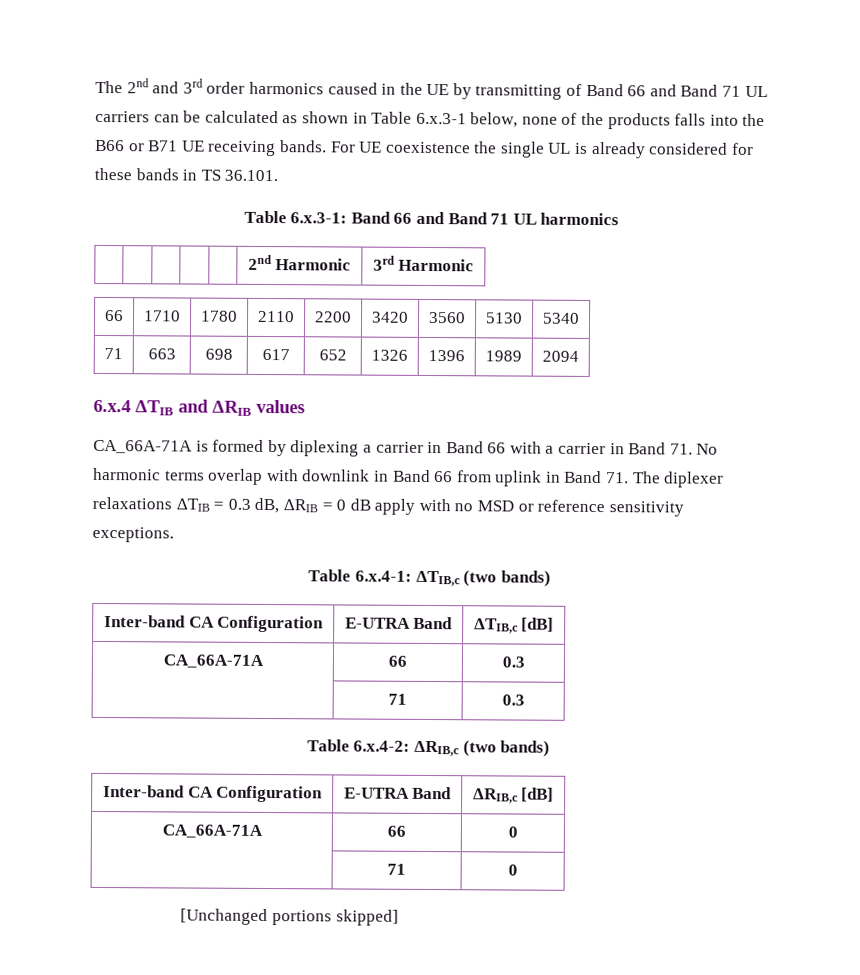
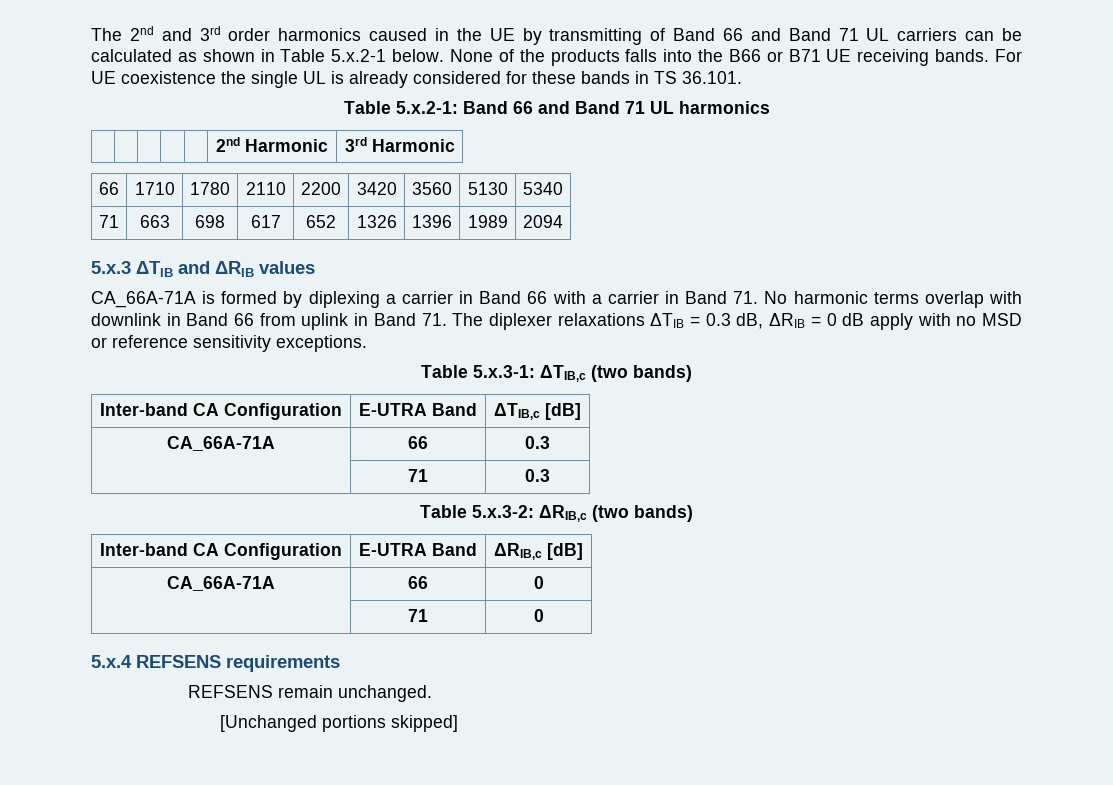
- The 2nd and 3rd order harmonics caused in the UE by transmitting of Band 66 and Band 71 UL carriers can be calculated as shown in Table 6.x.3-1 below, none of the products falls into the B66 or B71 UE receiving bands.
+ The 2nd and 3rd order harmonics caused in the UE by transmitting of Band 66 and Band 71 UL carriers can be calculated as shown in Table 5.x.2-1 below. None of the products falls into the B66 or B71 UE receiving bands.
- Table 6.x.3-1: Band 66 and Band 71 UL harmonics
+ Table 5.x.2-1: Band 66 and Band 71 UL harmonics
- 6.x.4 ΔTIB and ΔRIB values
+ 5.x.3 ΔTIB and ΔRIB values
- Table 6.x.4-1: ΔTIB,c (two bands)
+ Table 5.x.3-1: ΔTIB,c (two bands)
- Table 6.x.4-2: ΔRIB,c (two bands)
+ Table 5.x.3-2: ΔRIB,c (two bands)
+ 5.x.4 REFSENS requirements
+ REFSENS remain unchanged.

